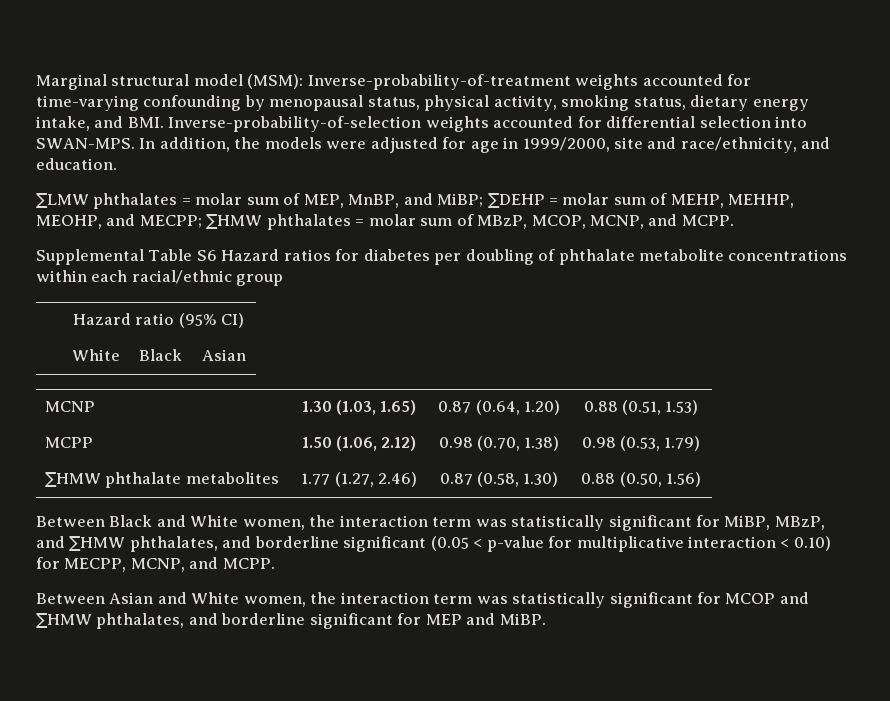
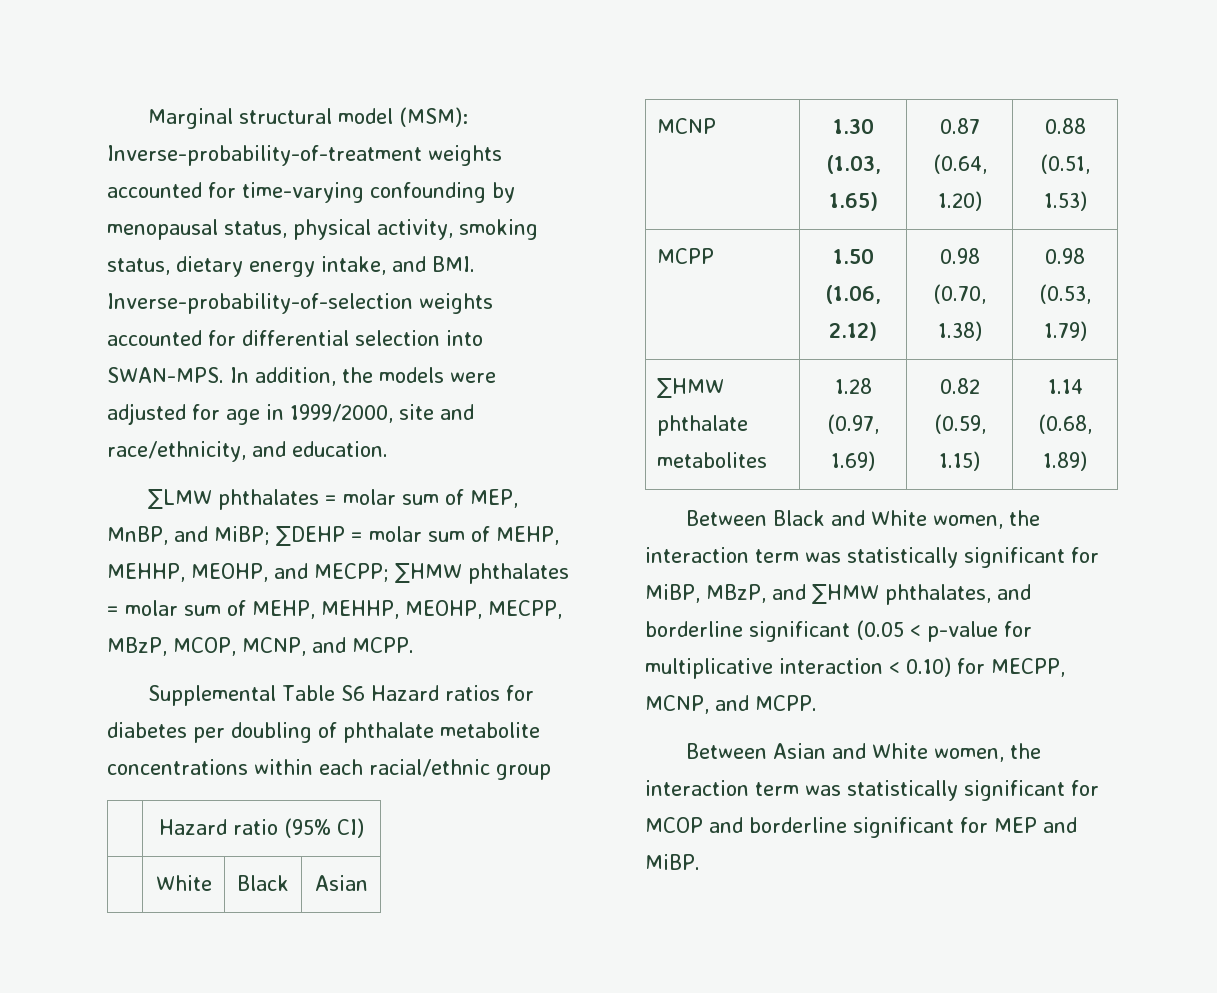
- ∑LMW phthalates = molar sum of MEP, MnBP, and MiBP; ∑DEHP = molar sum of MEHP, MEHHP, MEOHP, and MECPP; ∑HMW phthalates = molar sum of MBzP, MCOP, MCNP, and MCPP.
+ ∑LMW phthalates = molar sum of MEP, MnBP, and MiBP; ∑DEHP = molar sum of MEHP, MEHHP, MEOHP, and MECPP; ∑HMW phthalates = molar sum of MEHP, MEHHP, MEOHP, MECPP, MBzP, MCOP, MCNP, and MCPP.
- ∑HMW phthalate metabolites | 1.77 (1.27, 2.46) | 0.87 (0.58, 1.30) | 0.88 (0.50, 1.56)
+ ∑HMW phthalate metabolites | 1.28 (0.97, 1.69) | 0.82 (0.59, 1.15) | 1.14 (0.68, 1.89)
- Between Asian and White women, the interaction term was statistically significant for MCOP and ∑HMW phthalates, and borderline significant for MEP and MiBP.
+ Between Asian and White women, the interaction term was statistically significant for MCOP and borderline significant for MEP and MiBP.

